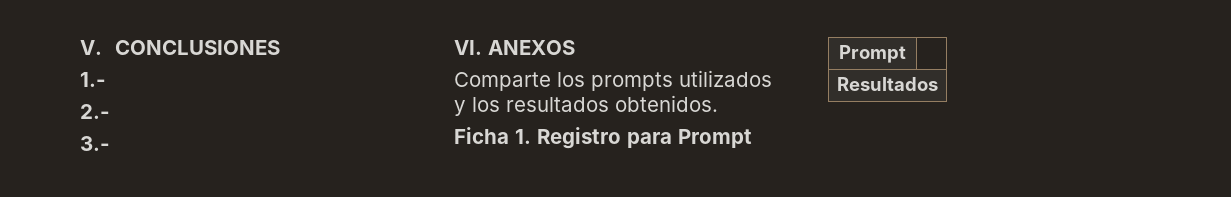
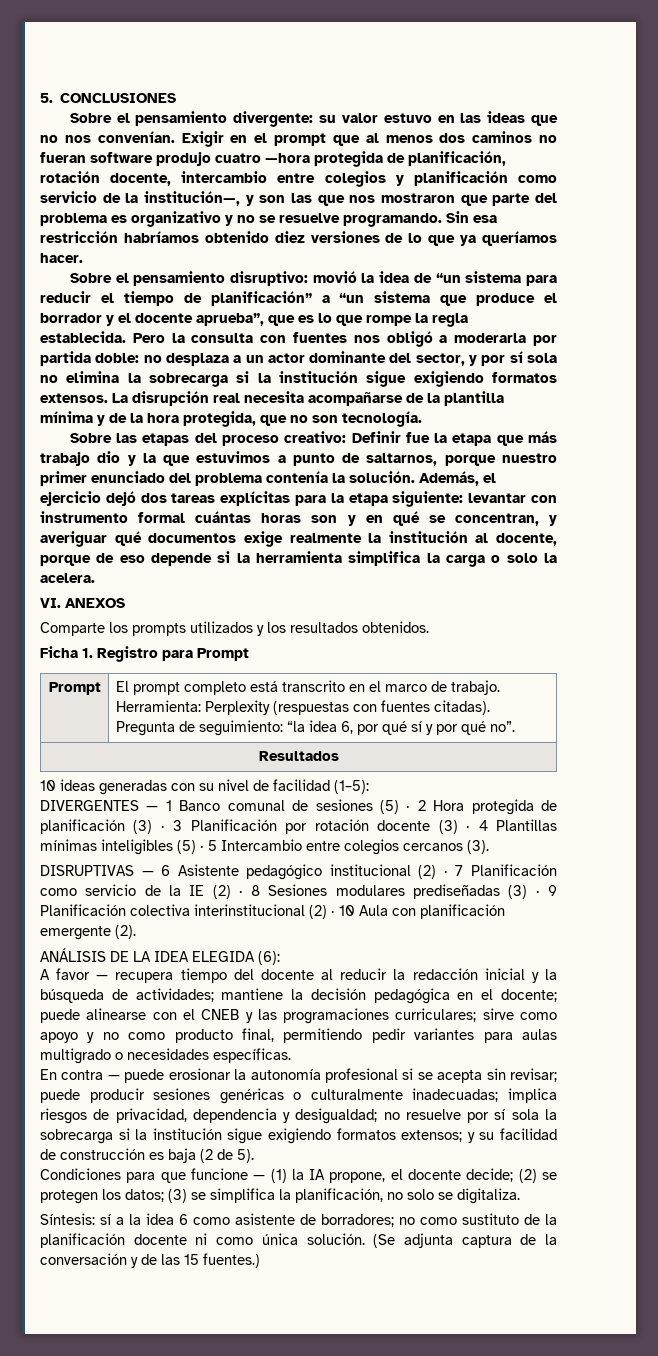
- V. CONCLUSIONES
+ 5. CONCLUSIONES
- 1.-
- 2.-
- 3.-
+ Sobre el pensamiento divergente: su valor estuvo en las ideas que no nos convenían. Exigir en el prompt que al menos dos caminos no fueran software produjo cuatro —hora protegida de planificación, rotación docente, intercambio entre colegios y planificación como servicio de la institución—, y son las que nos mostraron que parte del problema es organizativo y no se resuelve programando. Sin esa restricción habríamos obtenido diez versiones de lo que ya queríamos hacer.
+ Sobre el pensamiento disruptivo: movió la idea de “un sistema para reducir el tiempo de planificación” a “un sistema que produce el borrador y el docente aprueba”, que es lo que rompe la regla establecida. Pero la consulta con fuentes nos obligó a moderarla por partida doble: no desplaza a un actor dominante del sector, y por sí sola no elimina la sobrecarga si la institución sigue exigiendo formatos extensos. La disrupción real necesita acompañarse de la plantilla mínima y de la hora protegida, que no son tecnología.
+ Sobre las etapas del proceso creativo: Definir fue la etapa que más trabajo dio y la que estuvimos a punto de saltarnos, porque nuestro primer enunciado del problema contenía la solución. Además, el ejercicio dejó dos tareas explícitas para la etapa siguiente: levantar con instrumento formal cuántas horas son y en qué se concentran, y averiguar qué documentos exige realmente la institución al docente, porque de eso depende si la herramienta simplifica la carga o solo la acelera.
- Prompt |
+ Prompt | El prompt completo está transcrito en el marco de trabajo. Herramienta: Perplexity (respuestas con fuentes citadas). Pregunta de seguimiento: “la idea 6, por qué sí y por qué no”.
  Resultados
+ 10 ideas generadas con su nivel de facilidad (1–5):
+ DIVERGENTES — 1 Banco comunal de sesiones (5) · 2 Hora protegida de planificación (3) · 3 Planificación por rotación docente (3) · 4 Plantillas mínimas inteligibles (5) · 5 Intercambio entre colegios cercanos (3).
+ DISRUPTIVAS — 6 Asistente pedagógico institucional (2) · 7 Planificación como servicio de la IE (2) · 8 Sesiones modulares prediseñadas (3) · 9 Planificación colectiva interinstitucional (2) · 10 Aula con planificación emergente (2).
+ ANÁLISIS DE LA IDEA ELEGIDA (6):
+ A favor — recupera tiempo del docente al reducir la redacción inicial y la búsqueda de actividades; mantiene la decisión pedagógica en el docente; puede alinearse con el CNEB y las programaciones curriculares; sirve como apoyo y no como producto final, permitiendo pedir variantes para aulas multigrado o necesidades específicas.
+ En contra — puede erosionar la autonomía profesional si se acepta sin revisar; puede producir sesiones genéricas o culturalmente inadecuadas; implica riesgos de privacidad, dependencia y desigualdad; no resuelve por sí sola la sobrecarga si la institución sigue exigiendo formatos extensos; y su facilidad de construcción es baja (2 de 5).
+ Condiciones para que funcione — (1) la IA propone, el docente decide; (2) se protegen los datos; (3) se simplifica la planificación, no solo se digitaliza.
+ Síntesis: sí a la idea 6 como asistente de borradores; no como sustituto de la planificación docente ni como única solución. (Se adjunta captura de la conversación y de las 15 fuentes.)

